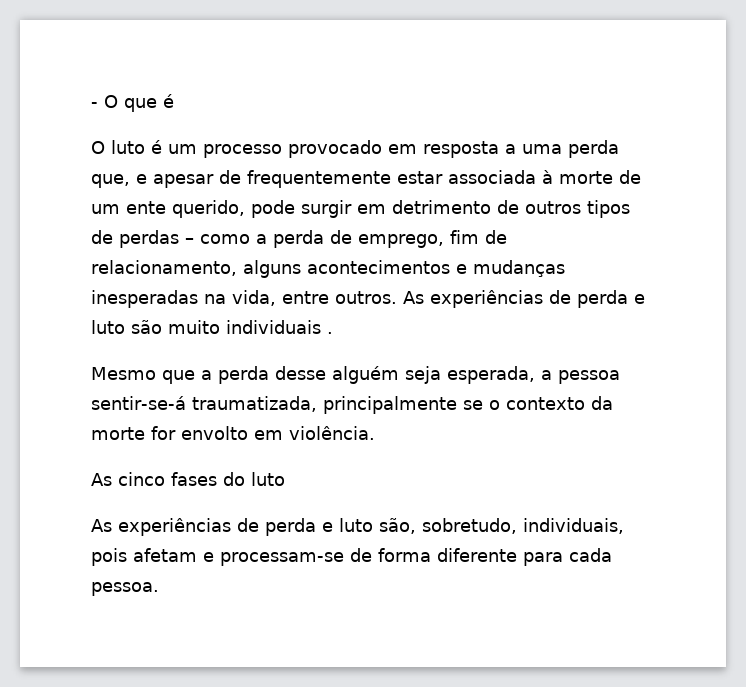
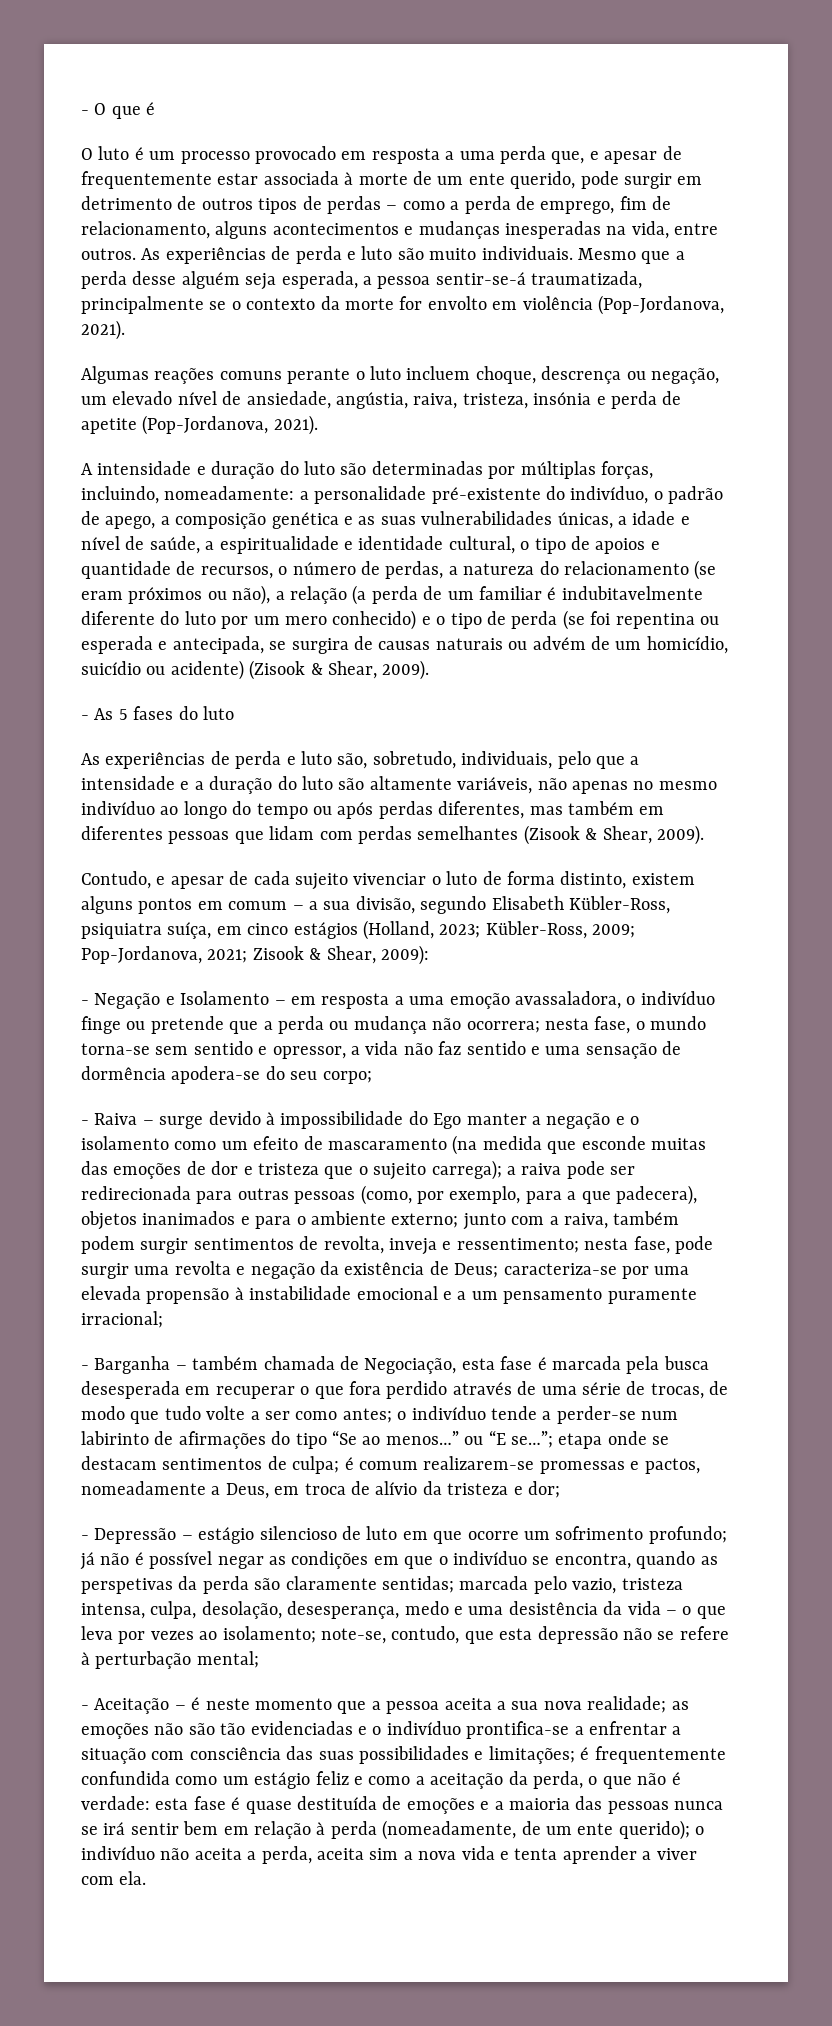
- As experiências de perda e luto são muito individuais .
- Mesmo que a perda desse alguém seja esperada, a pessoa sentir-se-á traumatizada, principalmente se o contexto da morte for envolto em violência.
- As cinco fases do luto
+ As experiências de perda e luto são muito individuais. Mesmo que a perda desse alguém seja esperada, a pessoa sentir-se-á traumatizada, principalmente se o contexto da morte for envolto em violência (Pop-Jordanova, 2021).
+ Algumas reações comuns perante o luto incluem choque, descrença ou negação, um elevado nível de ansiedade, angústia, raiva, tristeza, insónia e perda de apetite (Pop-Jordanova, 2021).
+ A intensidade e duração do luto são determinadas por múltiplas forças, incluindo, nomeadamente: a personalidade pré-existente do indivíduo, o padrão de apego, a composição genética e as suas vulnerabilidades únicas, a idade e nível de saúde, a espiritualidade e identidade cultural, o tipo de apoios e quantidade de recursos, o número de perdas, a natureza do relacionamento (se eram próximos ou não), a relação (a perda de um familiar é indubitavelmente diferente do luto por um mero conhecido) e o tipo de perda (se foi repentina ou esperada e antecipada, se surgira de causas naturais ou advém de um homicídio, suicídio ou acidente) (Zisook & Shear, 2009).
+ - As 5 fases do luto
- As experiências de perda e luto são, sobretudo, individuais, pois afetam e processam-se de forma diferente para cada pessoa.
+ As experiências de perda e luto são, sobretudo, individuais, pelo que a intensidade e a duração do luto são altamente variáveis, não apenas no mesmo indivíduo ao longo do tempo ou após perdas diferentes, mas também em diferentes pessoas que lidam com perdas semelhantes (Zisook & Shear, 2009).
+ Contudo, e apesar de cada sujeito vivenciar o luto de forma distinto, existem alguns pontos em comum – a sua divisão, segundo Elisabeth Kübler-Ross, psiquiatra suíça, em cinco estágios (Holland, 2023; Kübler-Ross, 2009; Pop-Jordanova, 2021; Zisook & Shear, 2009):
+ - Negação e Isolamento – em resposta a uma emoção avassaladora, o indivíduo finge ou pretende que a perda ou mudança não ocorrera; nesta fase, o mundo torna-se sem sentido e opressor, a vida não faz sentido e uma sensação de dormência apodera-se do seu corpo;
+ - Raiva – surge devido à impossibilidade do Ego manter a negação e o isolamento como um efeito de mascaramento (na medida que esconde muitas das emoções de dor e tristeza que o sujeito carrega); a raiva pode ser redirecionada para outras pessoas (como, por exemplo, para a que padecera), objetos inanimados e para o ambiente externo; junto com a raiva, também podem surgir sentimentos de revolta, inveja e ressentimento; nesta fase, pode surgir uma revolta e negação da existência de Deus; caracteriza-se por uma elevada propensão à instabilidade emocional e a um pensamento puramente irracional;
+ - Barganha – também chamada de Negociação, esta fase é marcada pela busca desesperada em recuperar o que fora perdido através de uma série de trocas, de modo que tudo volte a ser como antes; o indivíduo tende a perder-se num labirinto de afirmações do tipo “Se ao menos…” ou “E se…”; etapa onde se destacam sentimentos de culpa; é comum realizarem-se promessas e pactos, nomeadamente a Deus, em troca de alívio da tristeza e dor;
+ - Depressão – estágio silencioso de luto em que ocorre um sofrimento profundo; já não é possível negar as condições em que o indivíduo se encontra, quando as perspetivas da perda são claramente sentidas; marcada pelo vazio, tristeza intensa, culpa, desolação, desesperança, medo e uma desistência da vida – o que leva por vezes ao isolamento; note-se, contudo, que esta depressão não se refere à perturbação mental;
+ - Aceitação – é neste momento que a pessoa aceita a sua nova realidade; as emoções não são tão evidenciadas e o indivíduo prontifica-se a enfrentar a situação com consciência das suas possibilidades e limitações; é frequentemente confundida como um estágio feliz e como a aceitação da perda, o que não é verdade: esta fase é quase destituída de emoções e a maioria das pessoas nunca se irá sentir bem em relação à perda (nomeadamente, de um ente querido); o indivíduo não aceita a perda, aceita sim a nova vida e tenta aprender a viver com ela.

